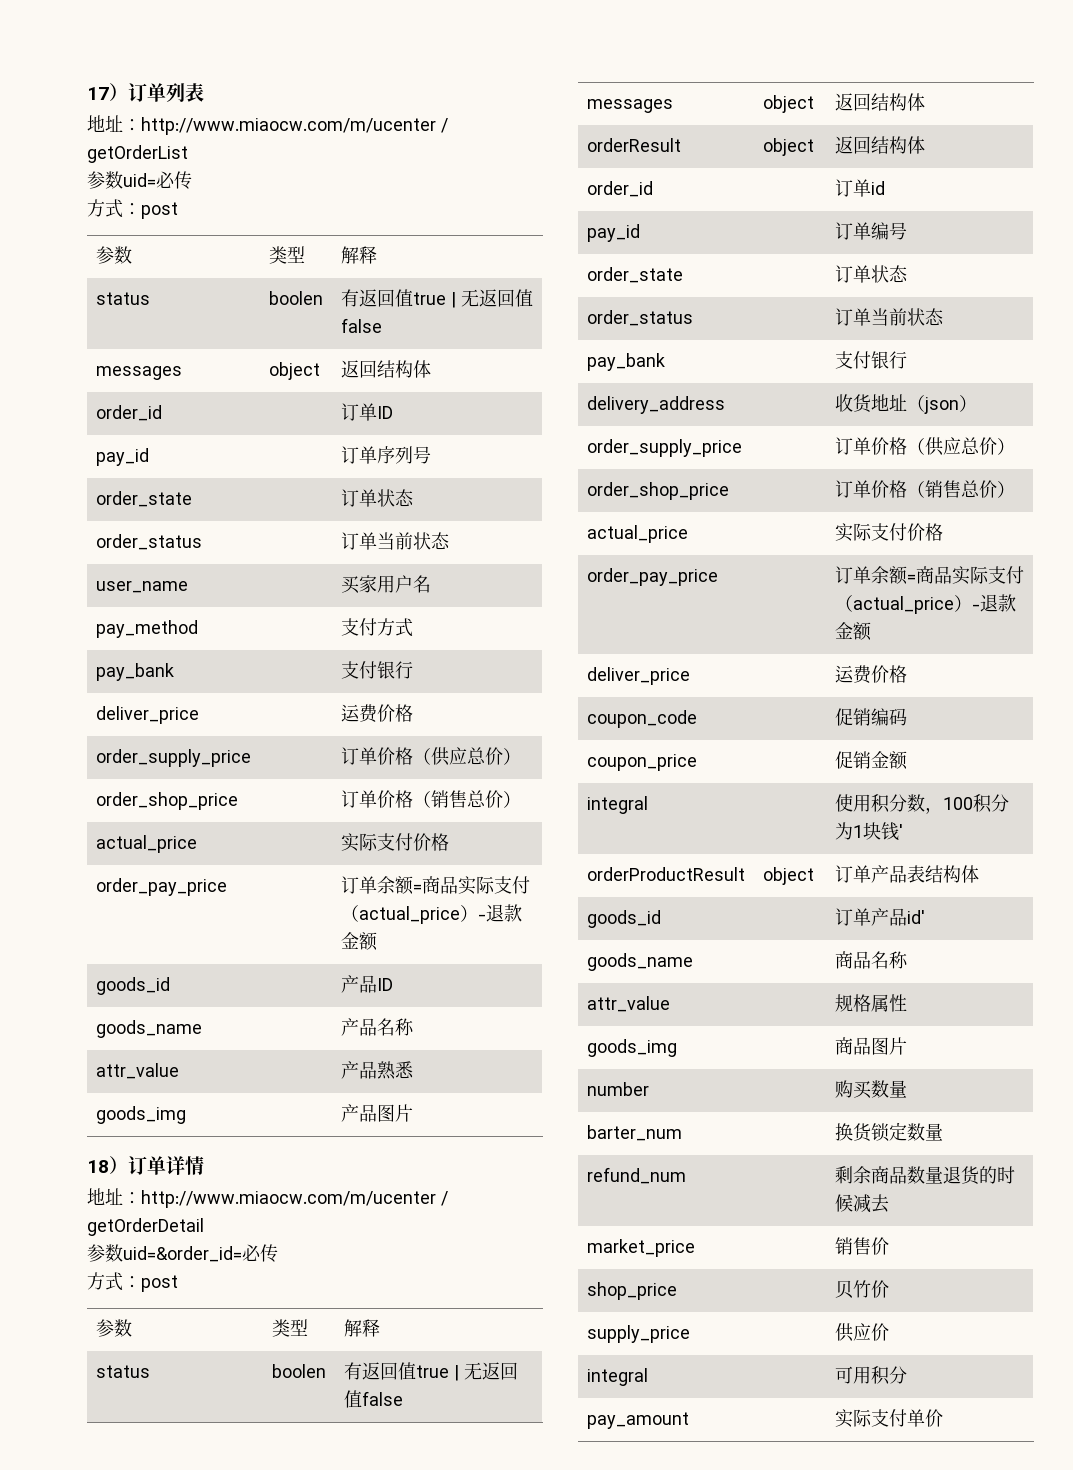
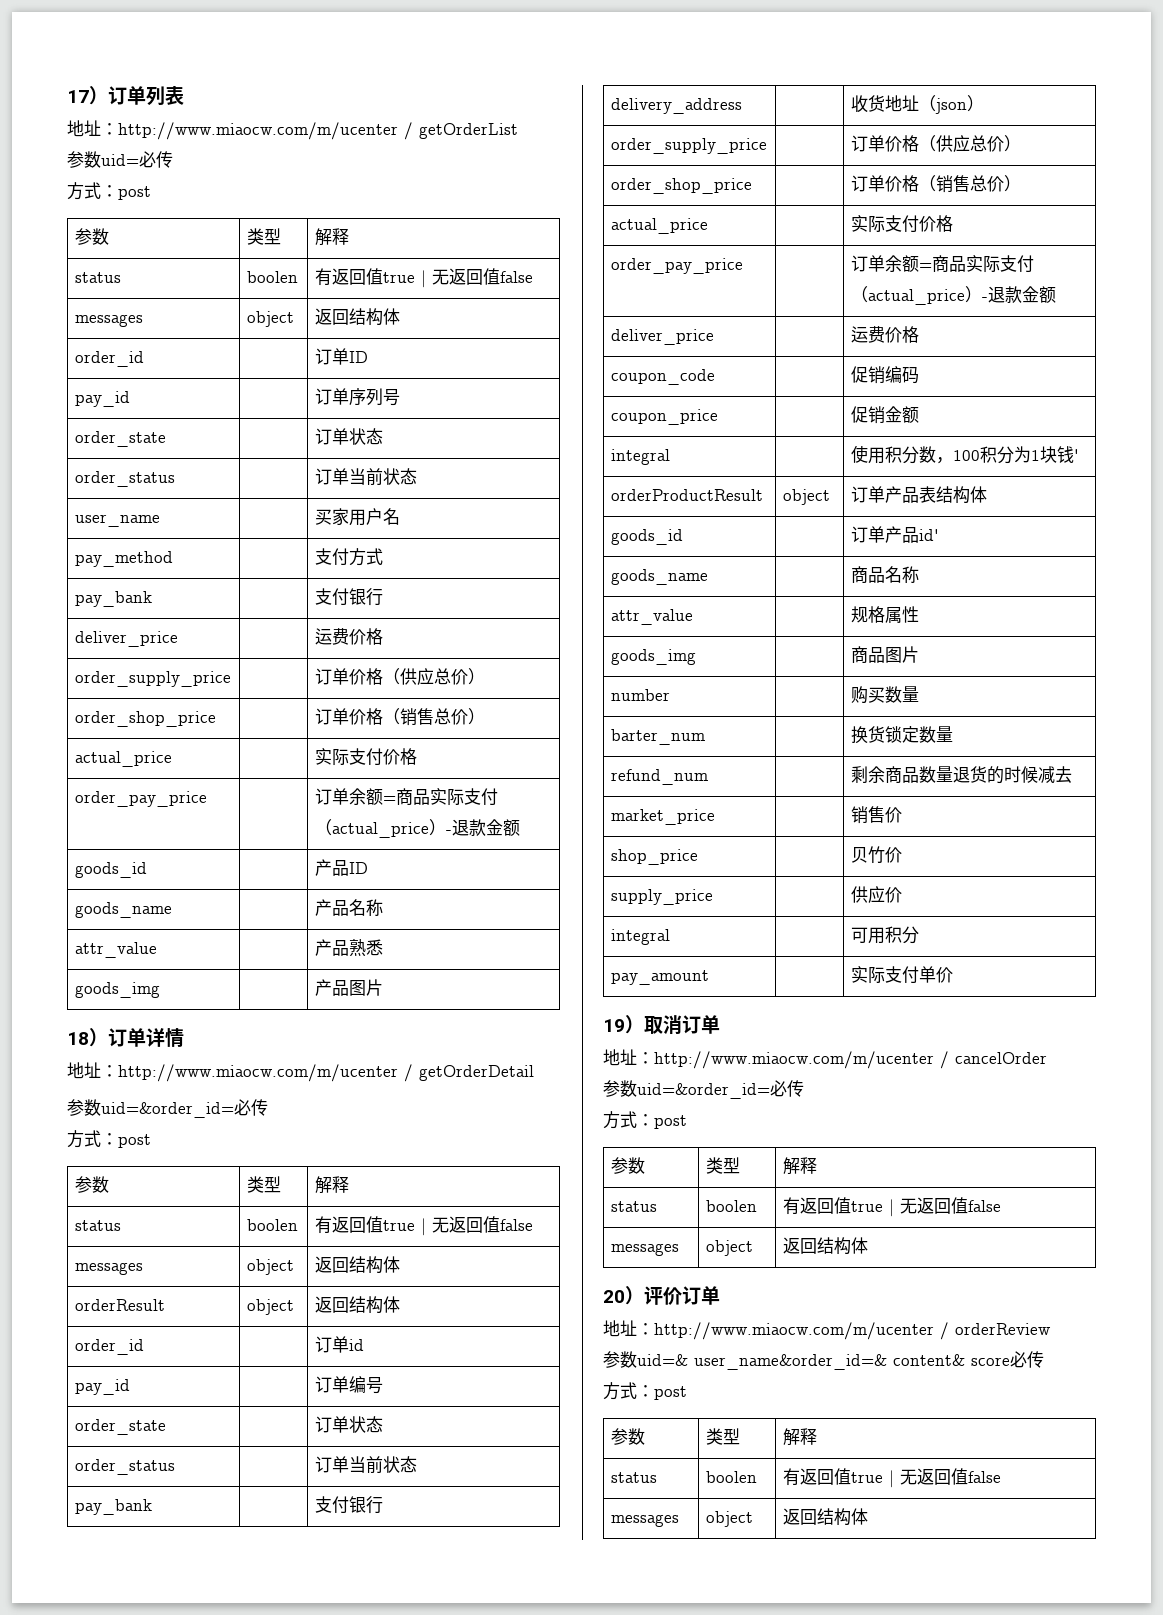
+ 19）取消订单
+ 地址：http://www.miaocw.com/m/ucenter / cancelOrder
+ 参数uid=&order_id=必传
+ 方式：post
+ 参数 | 类型 | 解释
+ status | boolen | 有返回值true | 无返回值false
+ messages | object | 返回结构体
+ 20）评价订单
+ 地址：http://www.miaocw.com/m/ucenter / orderReview
+ 参数uid=& user_name&order_id=& content& score必传
+ 方式：post
+ 参数 | 类型 | 解释
+ status | boolen | 有返回值true | 无返回值false
+ messages | object | 返回结构体

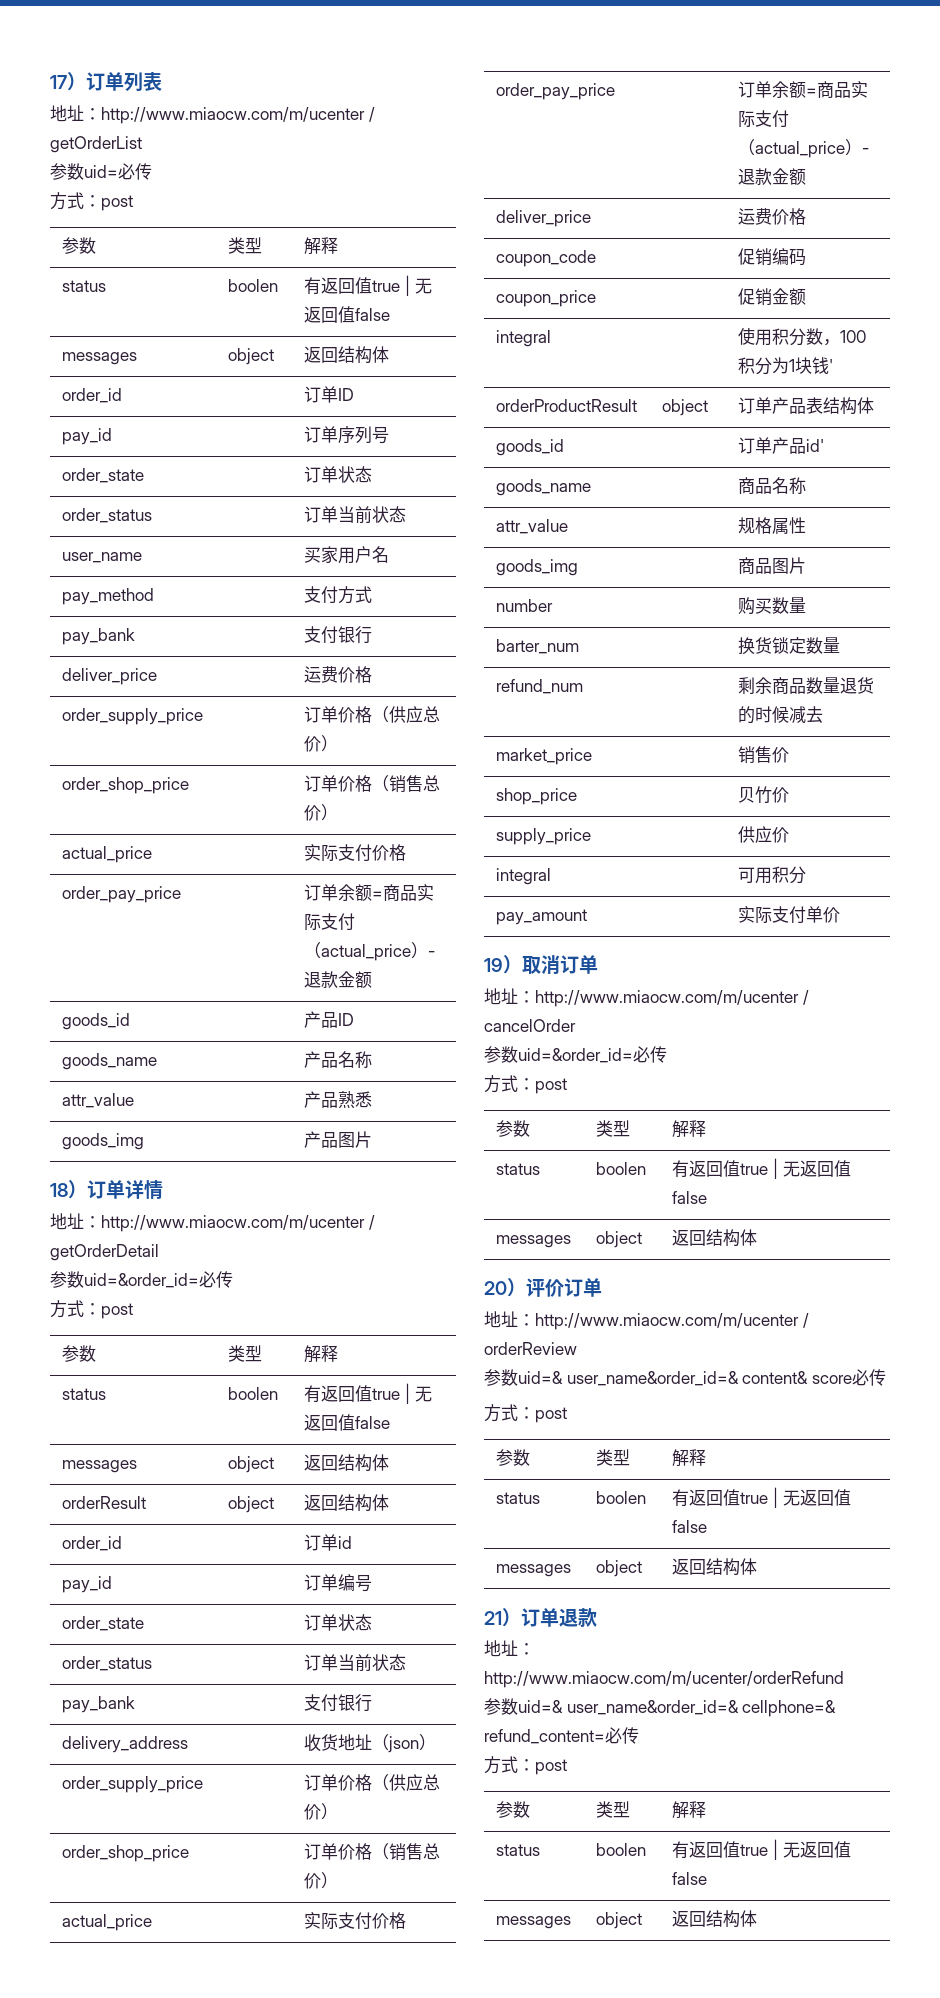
+ 21）订单退款
+ 地址：http://www.miaocw.com/m/ucenter/orderRefund
+ 参数uid=& user_name&order_id=& cellphone=& refund_content=必传
+ 方式：post
+ 参数 | 类型 | 解释
+ status | boolen | 有返回值true | 无返回值false
+ messages | object | 返回结构体

